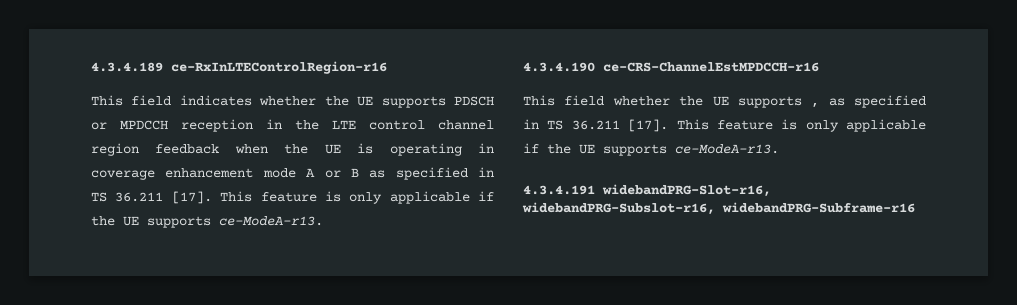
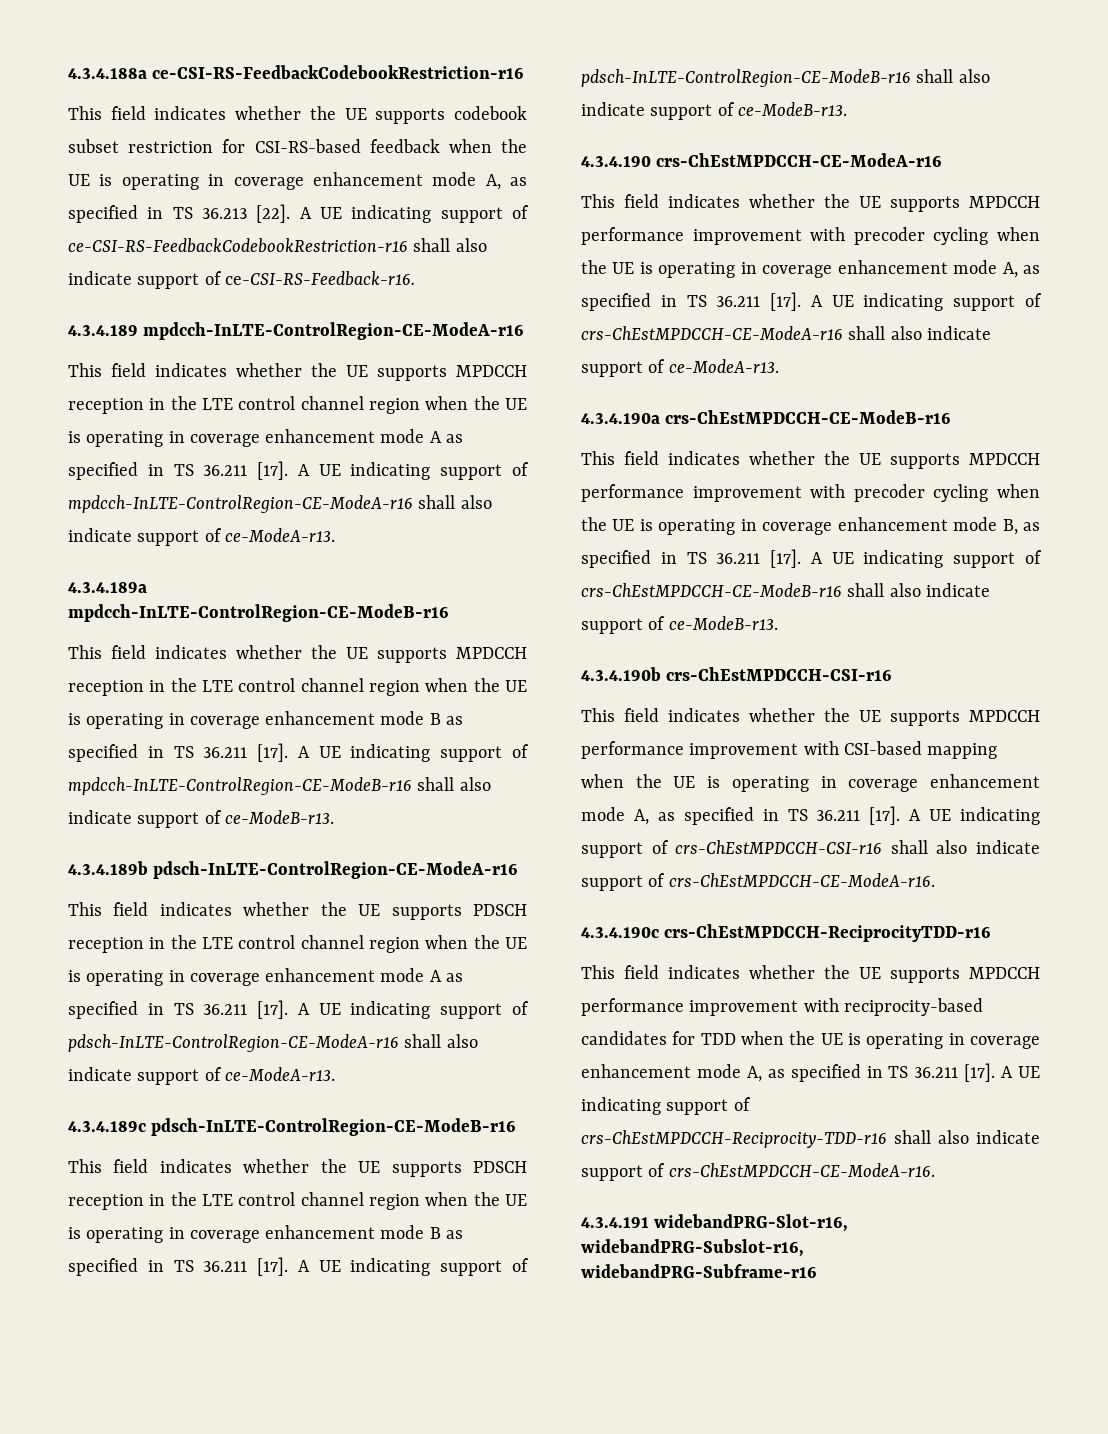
- 4.3.4.189 ce-RxInLTEControlRegion-r16
- This field indicates whether the UE supports PDSCH or MPDCCH reception in the LTE control channel region feedback when the UE is operating in coverage enhancement mode A or B as specified in TS 36.211 [17]. This feature is only applicable if the UE supports ce-ModeA-r13.
- 4.3.4.190 ce-CRS-ChannelEstMPDCCH-r16
- This field whether the UE supports , as specified in TS 36.211 [17]. This feature is only applicable if the UE supports ce-ModeA-r13.
+ 4.3.4.188a ce-CSI-RS-FeedbackCodebookRestriction-r16
+ This field indicates whether the UE supports codebook subset restriction for CSI-RS-based feedback when the UE is operating in coverage enhancement mode A, as specified in TS 36.213 [22]. A UE indicating support of ce-CSI-RS-FeedbackCodebookRestriction-r16 shall also indicate support of ce-CSI-RS-Feedback-r16.
+ 4.3.4.189 mpdcch-InLTE-ControlRegion-CE-ModeA-r16
+ This field indicates whether the UE supports MPDCCH reception in the LTE control channel region when the UE is operating in coverage enhancement mode A as specified in TS 36.211 [17]. A UE indicating support of mpdcch-InLTE-ControlRegion-CE-ModeA-r16 shall also indicate support of ce-ModeA-r13.
+ 4.3.4.189a mpdcch-InLTE-ControlRegion-CE-ModeB-r16
+ This field indicates whether the UE supports MPDCCH reception in the LTE control channel region when the UE is operating in coverage enhancement mode B as specified in TS 36.211 [17]. A UE indicating support of mpdcch-InLTE-ControlRegion-CE-ModeB-r16 shall also indicate support of ce-ModeB-r13.
+ 4.3.4.189b pdsch-InLTE-ControlRegion-CE-ModeA-r16
+ This field indicates whether the UE supports PDSCH reception in the LTE control channel region when the UE is operating in coverage enhancement mode A as specified in TS 36.211 [17]. A UE indicating support of pdsch-InLTE-ControlRegion-CE-ModeA-r16 shall also indicate support of ce-ModeA-r13.
+ 4.3.4.189c pdsch-InLTE-ControlRegion-CE-ModeB-r16
+ This field indicates whether the UE supports PDSCH reception in the LTE control channel region when the UE is operating in coverage enhancement mode B as specified in TS 36.211 [17]. A UE indicating support of pdsch-InLTE-ControlRegion-CE-ModeB-r16 shall also indicate support of ce-ModeB-r13.
+ 4.3.4.190 crs-ChEstMPDCCH-CE-ModeA-r16
+ This field indicates whether the UE supports MPDCCH performance improvement with precoder cycling when the UE is operating in coverage enhancement mode A, as specified in TS 36.211 [17]. A UE indicating support of crs-ChEstMPDCCH-CE-ModeA-r16 shall also indicate support of ce-ModeA-r13.
+ 4.3.4.190a crs-ChEstMPDCCH-CE-ModeB-r16
+ This field indicates whether the UE supports MPDCCH performance improvement with precoder cycling when the UE is operating in coverage enhancement mode B, as specified in TS 36.211 [17]. A UE indicating support of crs-ChEstMPDCCH-CE-ModeB-r16 shall also indicate support of ce-ModeB-r13.
+ 4.3.4.190b crs-ChEstMPDCCH-CSI-r16
+ This field indicates whether the UE supports MPDCCH performance improvement with CSI-based mapping when the UE is operating in coverage enhancement mode A, as specified in TS 36.211 [17]. A UE indicating support of crs-ChEstMPDCCH-CSI-r16 shall also indicate support of crs-ChEstMPDCCH-CE-ModeA-r16.
+ 4.3.4.190c crs-ChEstMPDCCH-ReciprocityTDD-r16
+ This field indicates whether the UE supports MPDCCH performance improvement with reciprocity-based candidates for TDD when the UE is operating in coverage enhancement mode A, as specified in TS 36.211 [17]. A UE indicating support of crs-ChEstMPDCCH-Reciprocity-TDD-r16 shall also indicate support of crs-ChEstMPDCCH-CE-ModeA-r16.

